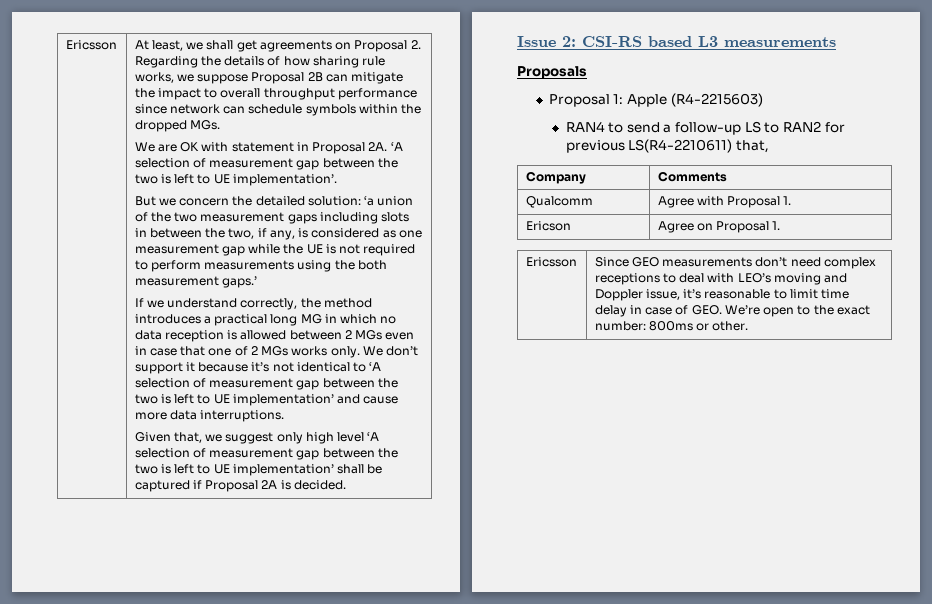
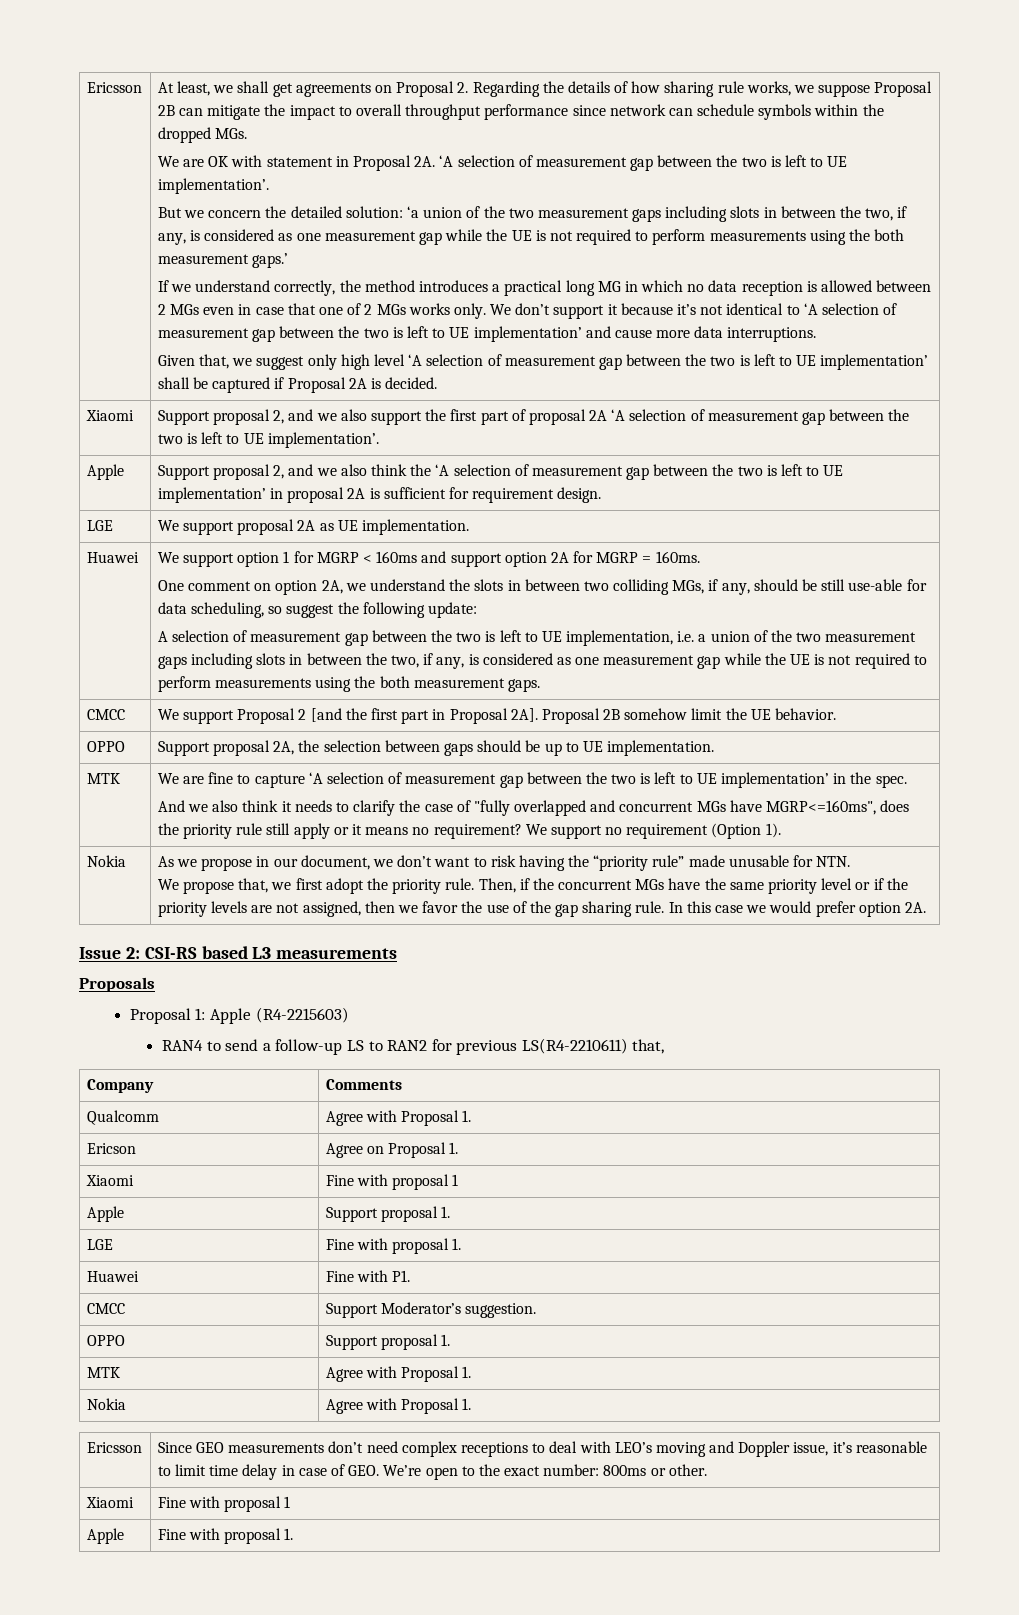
+ Xiaomi | Support proposal 2, and we also support the first part of proposal 2A ‘A selection of measurement gap between the two is left to UE implementation’.
+ Apple | Support proposal 2, and we also think the ‘A selection of measurement gap between the two is left to UE implementation’ in proposal 2A is sufficient for requirement design.
+ LGE | We support proposal 2A as UE implementation.
+ Huawei | We support option 1 for MGRP < 160ms and support option 2A for MGRP = 160ms.
+ One comment on option 2A, we understand the slots in between two colliding MGs, if any, should be still use-able for data scheduling, so suggest the following update:
+ A selection of measurement gap between the two is left to UE implementation, i.e. a union of the two measurement gaps including slots in between the two, if any, is considered as one measurement gap while the UE is not required to perform measurements using the both measurement gaps.
+ CMCC | We support Proposal 2 [and the first part in Proposal 2A]. Proposal 2B somehow limit the UE behavior.
+ OPPO | Support proposal 2A, the selection between gaps should be up to UE implementation.
+ MTK | We are fine to capture ‘A selection of measurement gap between the two is left to UE implementation’ in the spec.
+ And we also think it needs to clarify the case of "fully overlapped and concurrent MGs have MGRP<=160ms", does the priority rule still apply or it means no requirement? We support no requirement (Option 1).
+ Nokia | As we propose in our document, we don’t want to risk having the “priority rule” made unusable for NTN.
+ We propose that, we first adopt the priority rule. Then, if the concurrent MGs have the same priority level or if the priority levels are not assigned, then we favor the use of the gap sharing rule. In this case we would prefer option 2A.
  Ericson | Agree on Proposal 1.
+ Xiaomi | Fine with proposal 1
+ Apple | Support proposal 1.
+ LGE | Fine with proposal 1.
+ Huawei | Fine with P1.
+ CMCC | Support Moderator’s suggestion.
+ OPPO | Support proposal 1.
+ MTK | Agree with Proposal 1.
+ Nokia | Agree with Proposal 1.
  Ericsson | Since GEO measurements don’t need complex receptions to deal with LEO’s moving and Doppler issue, it’s reasonable to limit time delay in case of GEO. We’re open to the exact number: 800ms or other.
+ Xiaomi | Fine with proposal 1
+ Apple | Fine with proposal 1.

